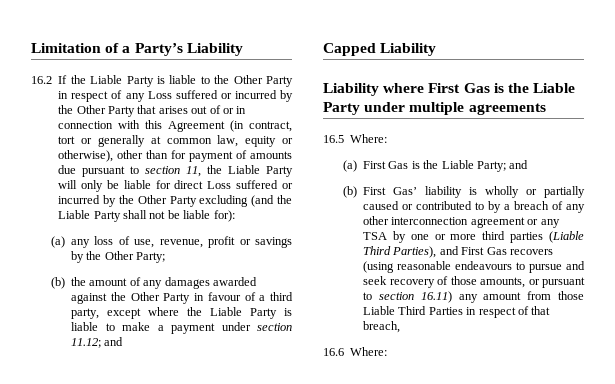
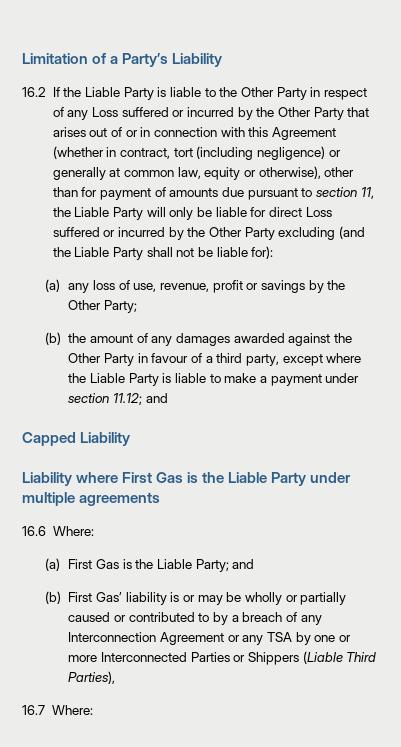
- 16.2 If the Liable Party is liable to the Other Party in respect of any Loss suffered or incurred by the Other Party that arises out of or in connection with this Agreement (in contract, tort or generally at common law, equity or otherwise), other than for payment of amounts due pursuant to section 11, the Liable Party will only be liable for direct Loss suffered or incurred by the Other Party excluding (and the Liable Party shall not be liable for):
+ 16.2 If the Liable Party is liable to the Other Party in respect of any Loss suffered or incurred by the Other Party that arises out of or in connection with this Agreement (whether in contract, tort (including negligence) or generally at common law, equity or otherwise), other than for payment of amounts due pursuant to section 11, the Liable Party will only be liable for direct Loss suffered or incurred by the Other Party excluding (and the Liable Party shall not be liable for):
- 16.5 Where:
+ 16.6 Where:
- (b) First Gas’ liability is wholly or partially caused or contributed to by a breach of any other interconnection agreement or any TSA by one or more third parties (Liable Third Parties), and First Gas recovers (using reasonable endeavours to pursue and seek recovery of those amounts, or pursuant to section 16.11) any amount from those Liable Third Parties in respect of that breach,
- 16.6 Where:
+ (b) First Gas’ liability is or may be wholly or partially caused or contributed to by a breach of any Interconnection Agreement or any TSA by one or more Interconnected Parties or Shippers (Liable Third Parties),
+ 16.7 Where:

